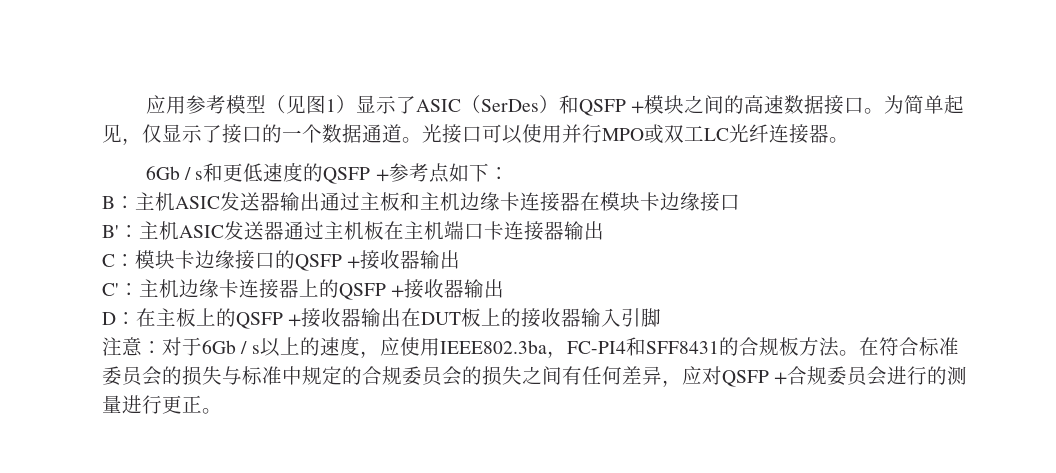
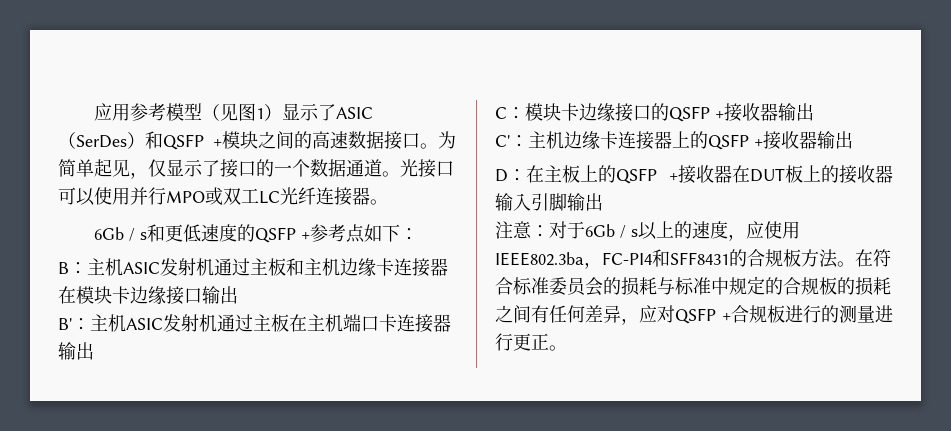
- B：主机ASIC发送器输出通过主板和主机边缘卡连接器在模块卡边缘接口
+ B：主机ASIC发射机通过主板和主机边缘卡连接器在模块卡边缘接口输出
- B'：主机ASIC发送器通过主机板在主机端口卡连接器输出
+ B'：主机ASIC发射机通过主板在主机端口卡连接器输出
- D：在主板上的QSFP +接收器输出在DUT板上的接收器输入引脚
+ D：在主板上的QSFP +接收器在DUT板上的接收器输入引脚输出
- 在符合标准委员会的损失与标准中规定的合规委员会的损失之间有任何差异，应对QSFP +合规委员会进行的测量进行更正。
+ 在符合标准委员会的损耗与标准中规定的合规板的损耗之间有任何差异，应对QSFP +合规板进行的测量进行更正。

